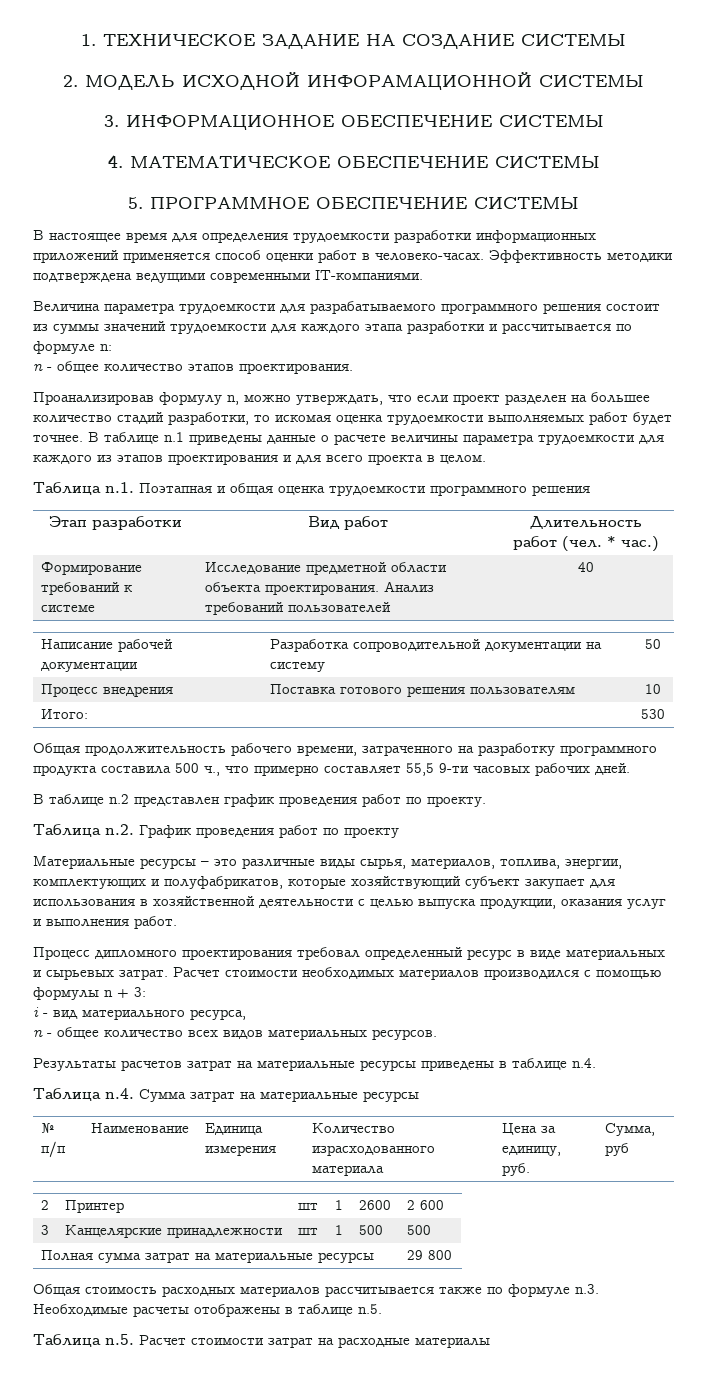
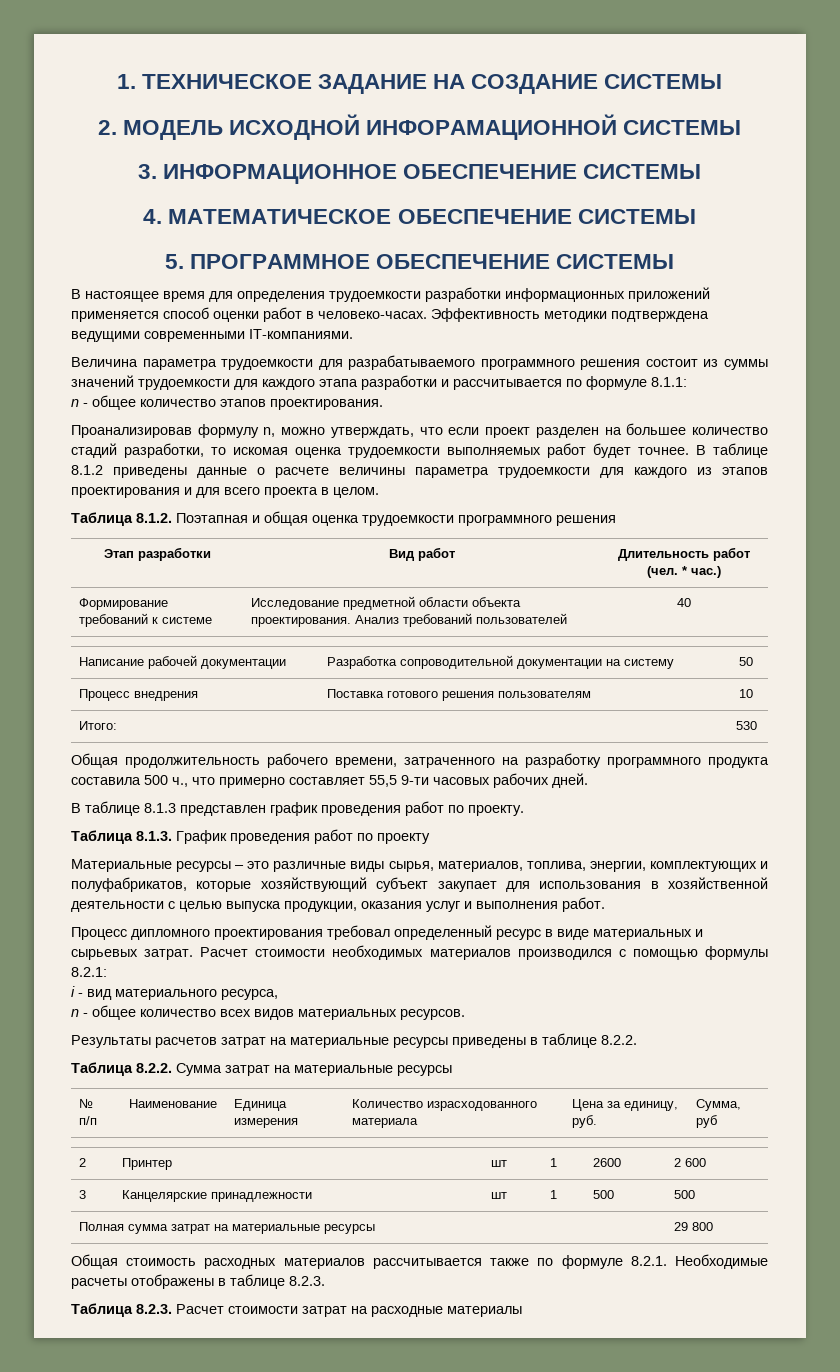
- Величина параметра трудоемкости для разрабатываемого программного решения состоит из суммы значений трудоемкости для каждого этапа разработки и рассчитывается по формуле n:
+ Величина параметра трудоемкости для разрабатываемого программного решения состоит из суммы значений трудоемкости для каждого этапа разработки и рассчитывается по формуле 8.1.1:
- В таблице n.1 приведены данные о расчете величины параметра трудоемкости для каждого из этапов проектирования и для всего проекта в целом.
+ В таблице 8.1.2 приведены данные о расчете величины параметра трудоемкости для каждого из этапов проектирования и для всего проекта в целом.
- Таблица n.1. Поэтапная и общая оценка трудоемкости программного решения
+ Таблица 8.1.2. Поэтапная и общая оценка трудоемкости программного решения
- В таблице n.2 представлен график проведения работ по проекту.
+ В таблице 8.1.3 представлен график проведения работ по проекту.
- Таблица n.2. График проведения работ по проекту
+ Таблица 8.1.3. График проведения работ по проекту
- Расчет стоимости необходимых материалов производился с помощью формулы n + 3:
+ Расчет стоимости необходимых материалов производился с помощью формулы 8.2.1:
- Результаты расчетов затрат на материальные ресурсы приведены в таблице n.4.
- Таблица n.4. Сумма затрат на материальные ресурсы
+ Результаты расчетов затрат на материальные ресурсы приведены в таблице 8.2.2.
+ Таблица 8.2.2. Сумма затрат на материальные ресурсы
- Общая стоимость расходных материалов рассчитывается также по формуле n.3. Необходимые расчеты отображены в таблице n.5.
- Таблица n.5. Расчет стоимости затрат на расходные материалы
+ Общая стоимость расходных материалов рассчитывается также по формуле 8.2.1. Необходимые расчеты отображены в таблице 8.2.3.
+ Таблица 8.2.3. Расчет стоимости затрат на расходные материалы

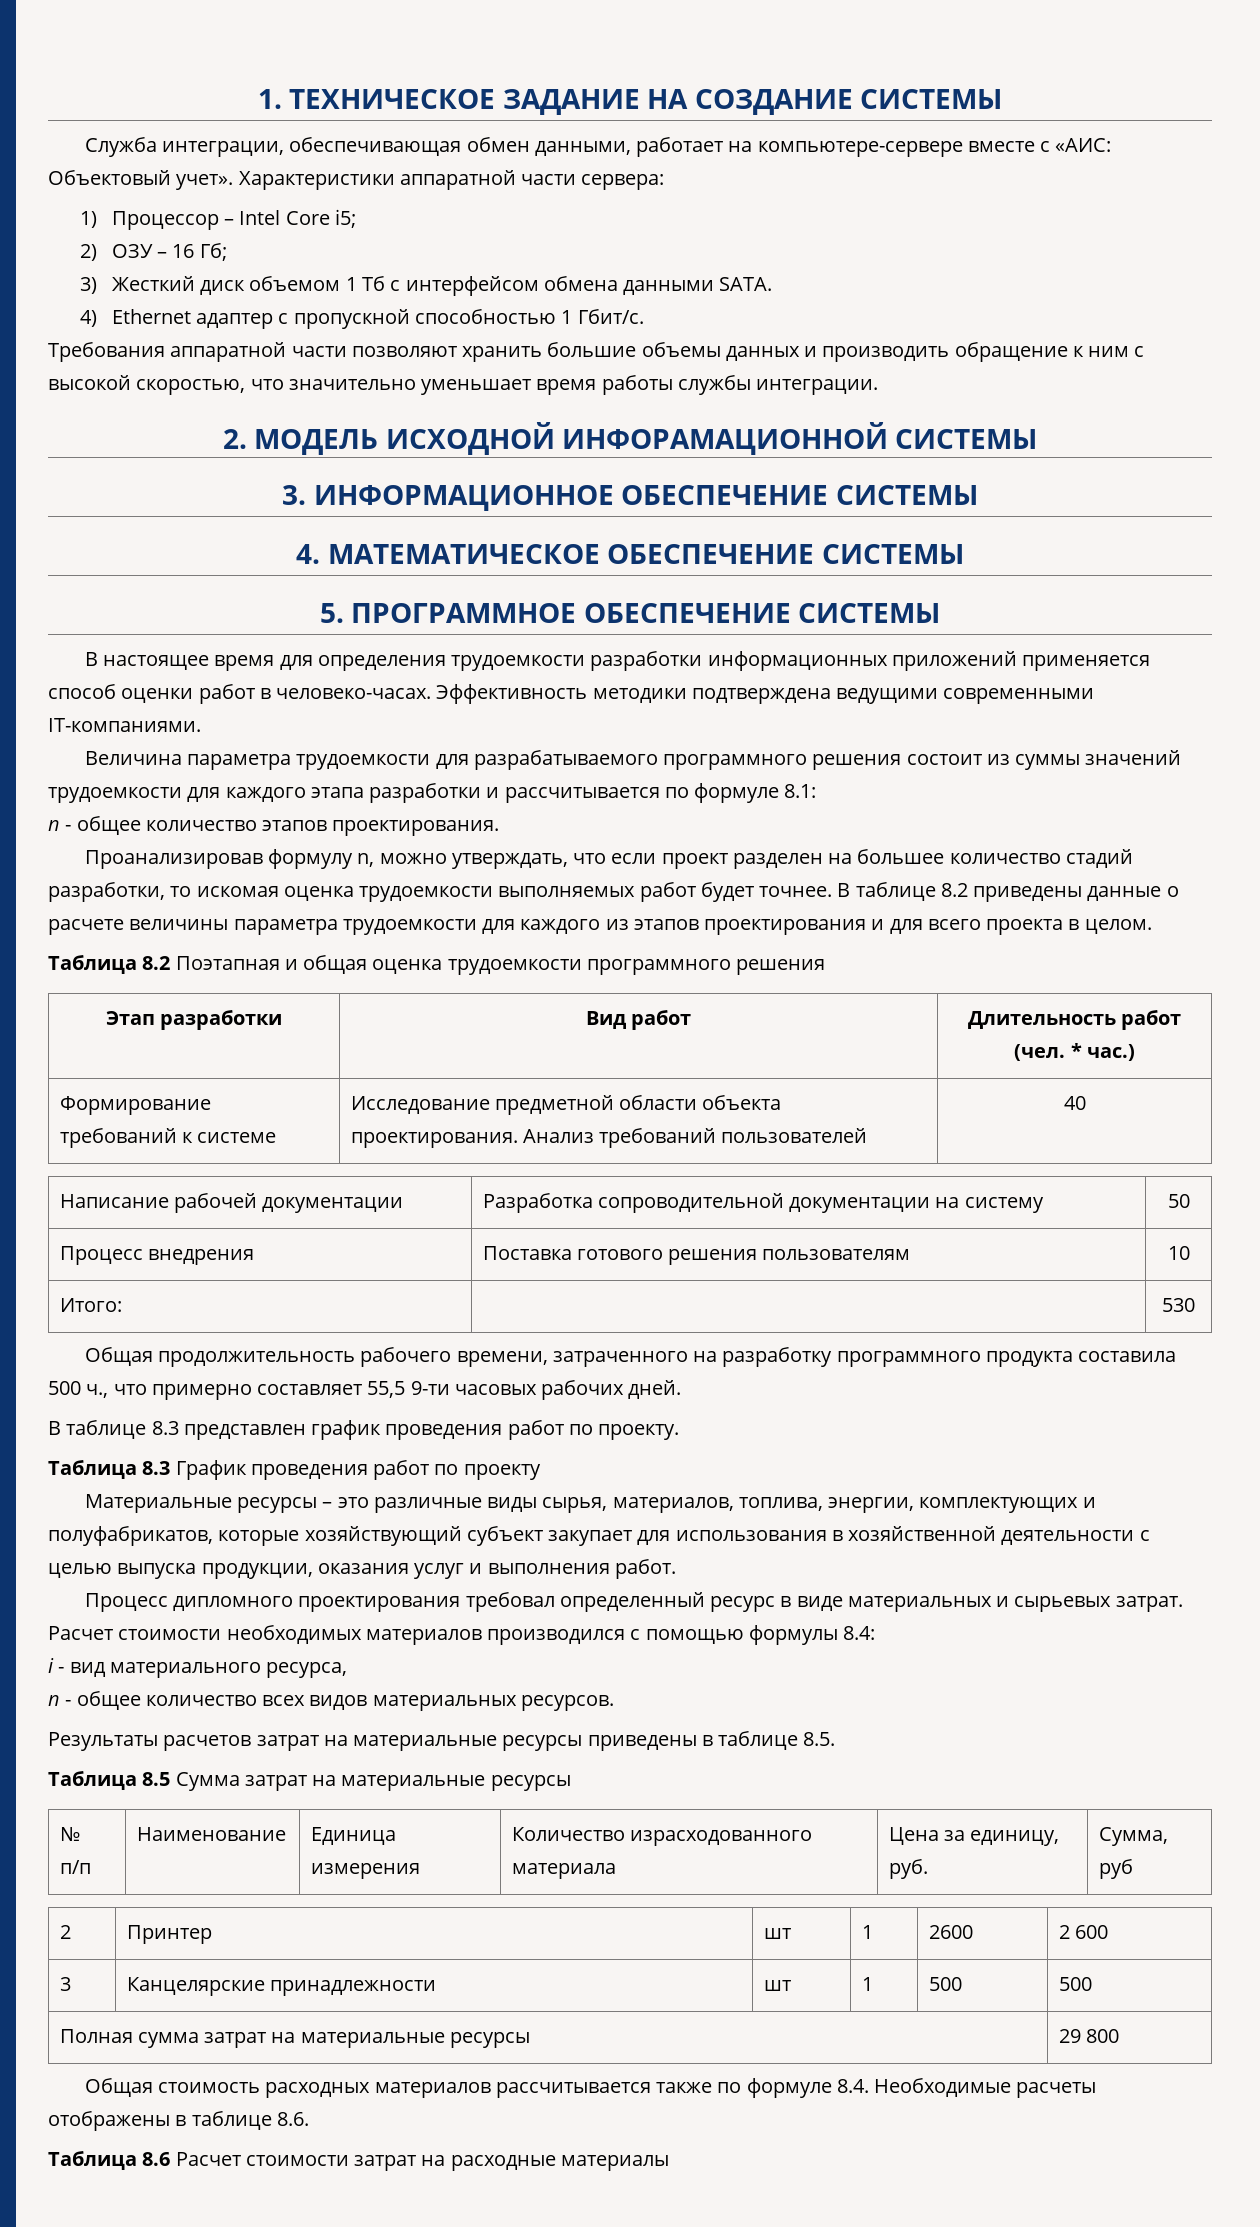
+ Служба интеграции, обеспечивающая обмен данными, работает на компьютере-сервере вместе с «АИС: Объектовый учет». Характеристики аппаратной части сервера:
+ 1) Процессор – Intel Core i5;
+ 2) ОЗУ – 16 Гб;
+ 3) Жесткий диск объемом 1 Тб с интерфейсом обмена данными SATA.
+ 4) Ethernet адаптер с пропускной способностью 1 Гбит/с.
+ Требования аппаратной части позволяют хранить большие объемы данных и производить обращение к ним с высокой скоростью, что значительно уменьшает время работы службы интеграции.
- Величина параметра трудоемкости для разрабатываемого программного решения состоит из суммы значений трудоемкости для каждого этапа разработки и рассчитывается по формуле 8.1.1:
+ Величина параметра трудоемкости для разрабатываемого программного решения состоит из суммы значений трудоемкости для каждого этапа разработки и рассчитывается по формуле 8.1:
- В таблице 8.1.2 приведены данные о расчете величины параметра трудоемкости для каждого из этапов проектирования и для всего проекта в целом.
+ В таблице 8.2 приведены данные о расчете величины параметра трудоемкости для каждого из этапов проектирования и для всего проекта в целом.
- Таблица 8.1.2. Поэтапная и общая оценка трудоемкости программного решения
+ Таблица 8.2 Поэтапная и общая оценка трудоемкости программного решения
- В таблице 8.1.3 представлен график проведения работ по проекту.
+ В таблице 8.3 представлен график проведения работ по проекту.
- Таблица 8.1.3. График проведения работ по проекту
+ Таблица 8.3 График проведения работ по проекту
- Расчет стоимости необходимых материалов производился с помощью формулы 8.2.1:
+ Расчет стоимости необходимых материалов производился с помощью формулы 8.4:
- Результаты расчетов затрат на материальные ресурсы приведены в таблице 8.2.2.
- Таблица 8.2.2. Сумма затрат на материальные ресурсы
+ Результаты расчетов затрат на материальные ресурсы приведены в таблице 8.5.
+ Таблица 8.5 Сумма затрат на материальные ресурсы
- Общая стоимость расходных материалов рассчитывается также по формуле 8.2.1. Необходимые расчеты отображены в таблице 8.2.3.
- Таблица 8.2.3. Расчет стоимости затрат на расходные материалы
+ Общая стоимость расходных материалов рассчитывается также по формуле 8.4. Необходимые расчеты отображены в таблице 8.6.
+ Таблица 8.6 Расчет стоимости затрат на расходные материалы

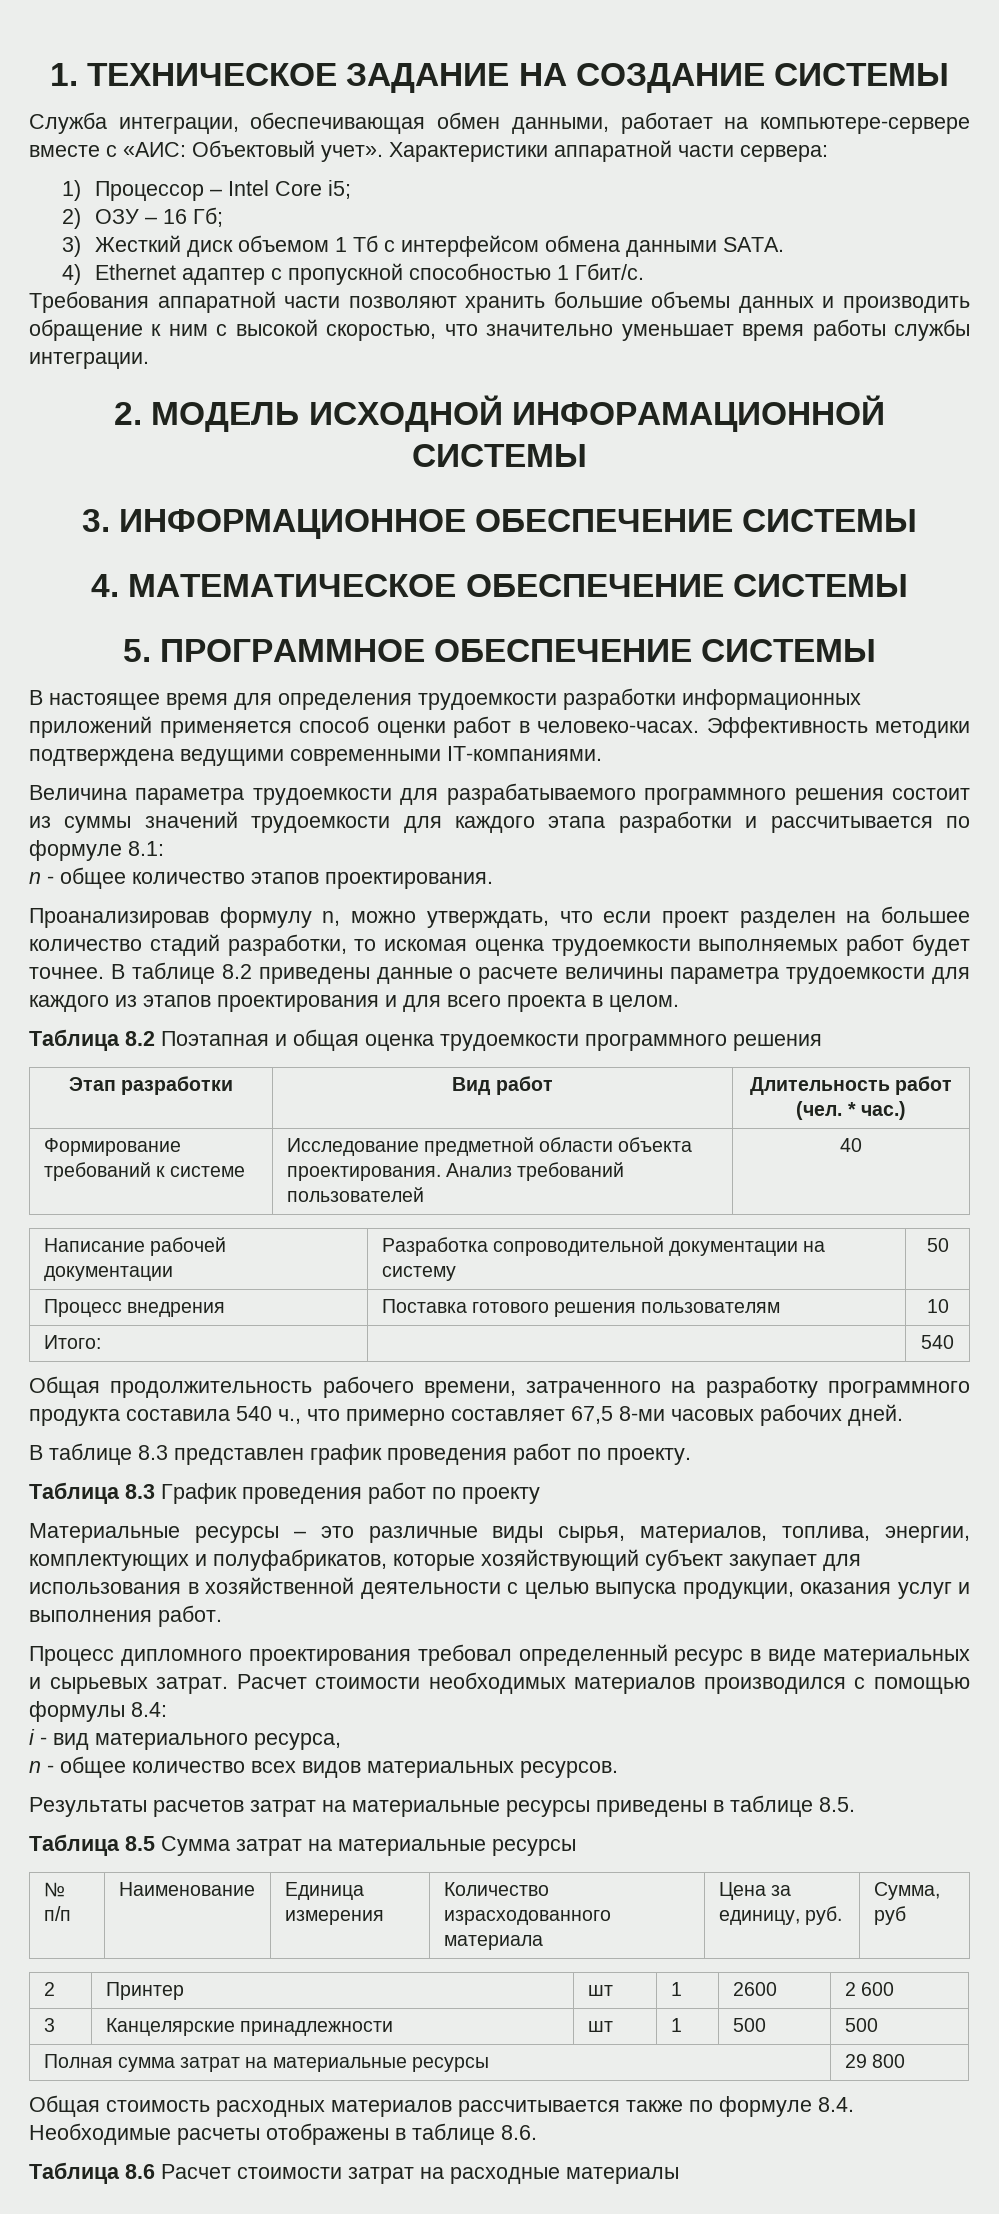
- Итого: | | 530
+ Итого: | | 540
- Общая продолжительность рабочего времени, затраченного на разработку программного продукта составила 500 ч., что примерно составляет 55,5 9-ти часовых рабочих дней.
+ Общая продолжительность рабочего времени, затраченного на разработку программного продукта составила 540 ч., что примерно составляет 67,5 8-ми часовых рабочих дней.

